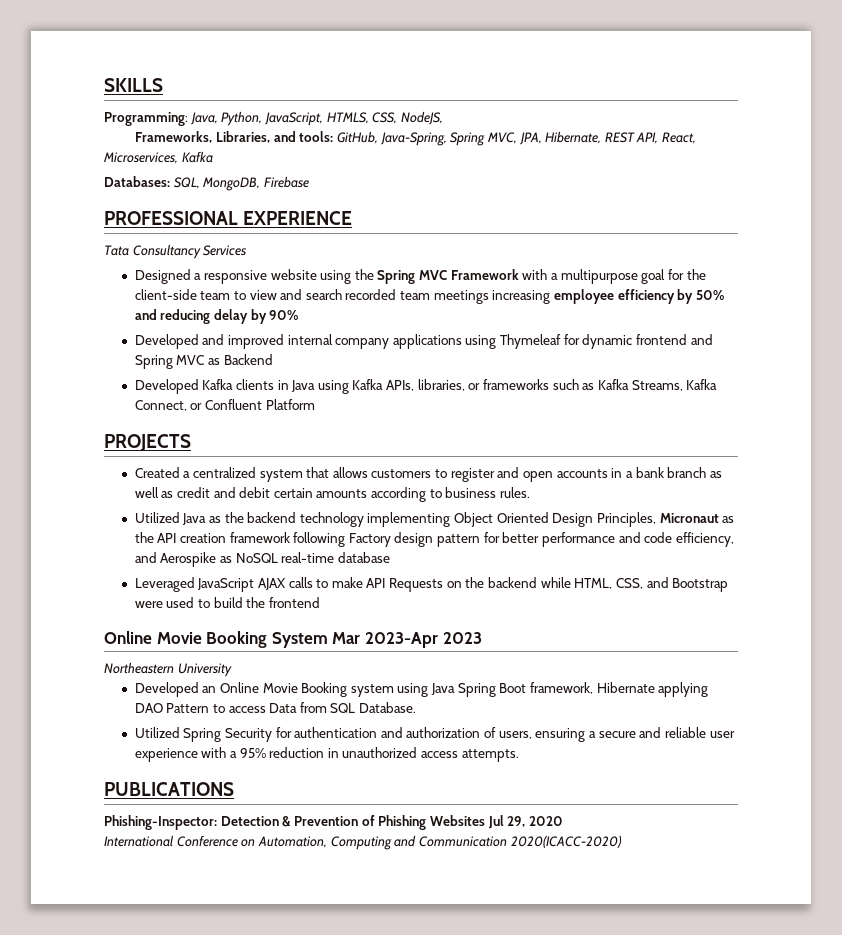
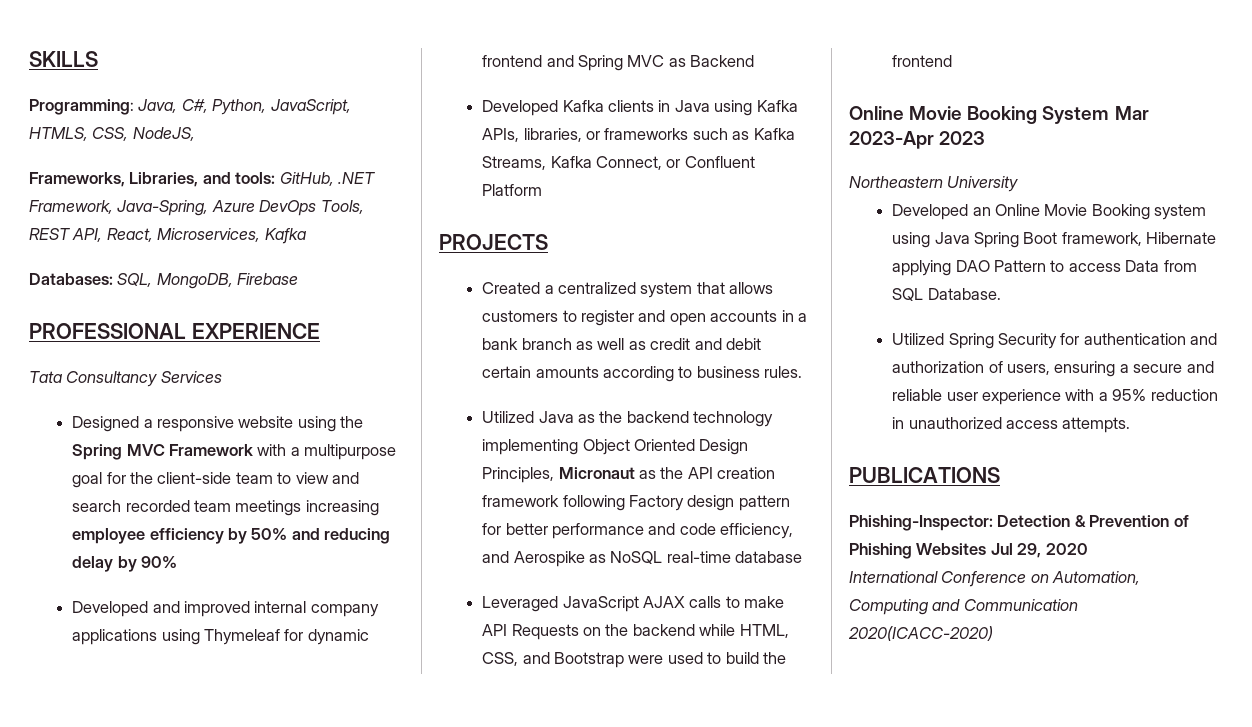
- Programming: Java, Python, JavaScript, HTMLS, CSS, NodeJS,
+ Programming: Java, C#, Python, JavaScript, HTMLS, CSS, NodeJS,
- Frameworks, Libraries, and tools: GitHub, Java-Spring, Spring MVC, JPA, Hibernate, REST API, React, Microservices, Kafka
+ Frameworks, Libraries, and tools: GitHub, .NET Framework, Java-Spring, Azure DevOps Tools, REST API, React, Microservices, Kafka

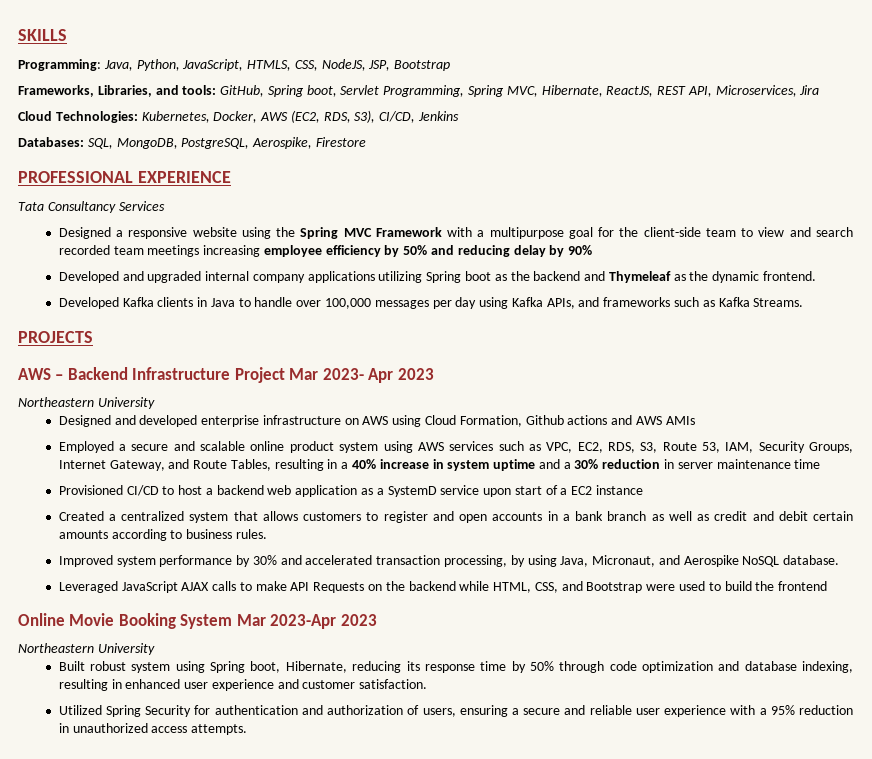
- Programming: Java, C#, Python, JavaScript, HTMLS, CSS, NodeJS,
+ Programming: Java, Python, JavaScript, HTMLS, CSS, NodeJS, JSP, Bootstrap
- Frameworks, Libraries, and tools: GitHub, .NET Framework, Java-Spring, Azure DevOps Tools, REST API, React, Microservices, Kafka
+ Frameworks, Libraries, and tools: GitHub, Spring boot, Servlet Programming, Spring MVC, Hibernate, ReactJS, REST API, Microservices, Jira
+ Cloud Technologies: Kubernetes, Docker, AWS (EC2, RDS, S3), CI/CD, Jenkins
- Databases: SQL, MongoDB, Firebase
+ Databases: SQL, MongoDB, PostgreSQL, Aerospike, Firestore
- Developed and improved internal company applications using Thymeleaf for dynamic frontend and Spring MVC as Backend
+ Developed and upgraded internal company applications utilizing Spring boot as the backend and Thymeleaf as the dynamic frontend.
- Developed Kafka clients in Java using Kafka APIs, libraries, or frameworks such as Kafka Streams, Kafka Connect, or Confluent Platform
+ Developed Kafka clients in Java to handle over 100,000 messages per day using Kafka APIs, and frameworks such as Kafka Streams.
  PROJECTS
+ AWS – Backend Infrastructure Project Mar 2023- Apr 2023
+ Northeastern University
+ Designed and developed enterprise infrastructure on AWS using Cloud Formation, Github actions and AWS AMIs
+ Employed a secure and scalable online product system using AWS services such as VPC, EC2, RDS, S3, Route 53, IAM, Security Groups, Internet Gateway, and Route Tables, resulting in a 40% increase in system uptime and a 30% reduction in server maintenance time
+ Provisioned CI/CD to host a backend web application as a SystemD service upon start of a EC2 instance
- Utilized Java as the backend technology implementing Object Oriented Design Principles, Micronaut as the API creation framework following Factory design pattern for better performance and code efficiency, and Aerospike as NoSQL real-time database
+ Improved system performance by 30% and accelerated transaction processing, by using Java, Micronaut, and Aerospike NoSQL database.
- Developed an Online Movie Booking system using Java Spring Boot framework, Hibernate applying DAO Pattern to access Data from SQL Database.
+ Built robust system using Spring boot, Hibernate, reducing its response time by 50% through code optimization and database indexing, resulting in enhanced user experience and customer satisfaction.
- PUBLICATIONS
- Phishing-Inspector: Detection & Prevention of Phishing Websites Jul 29, 2020
- International Conference on Automation, Computing and Communication 2020(ICACC-2020)

